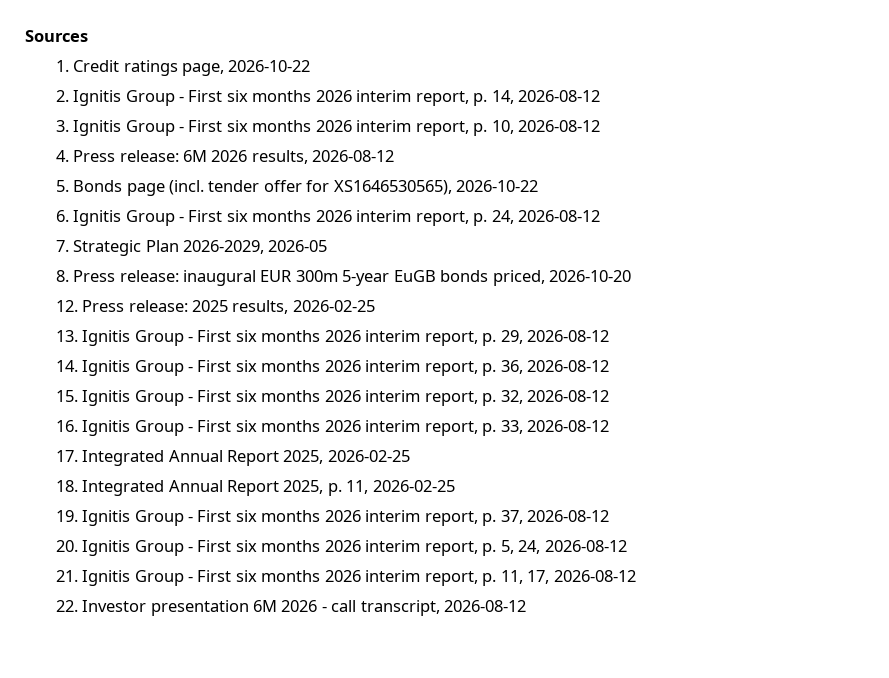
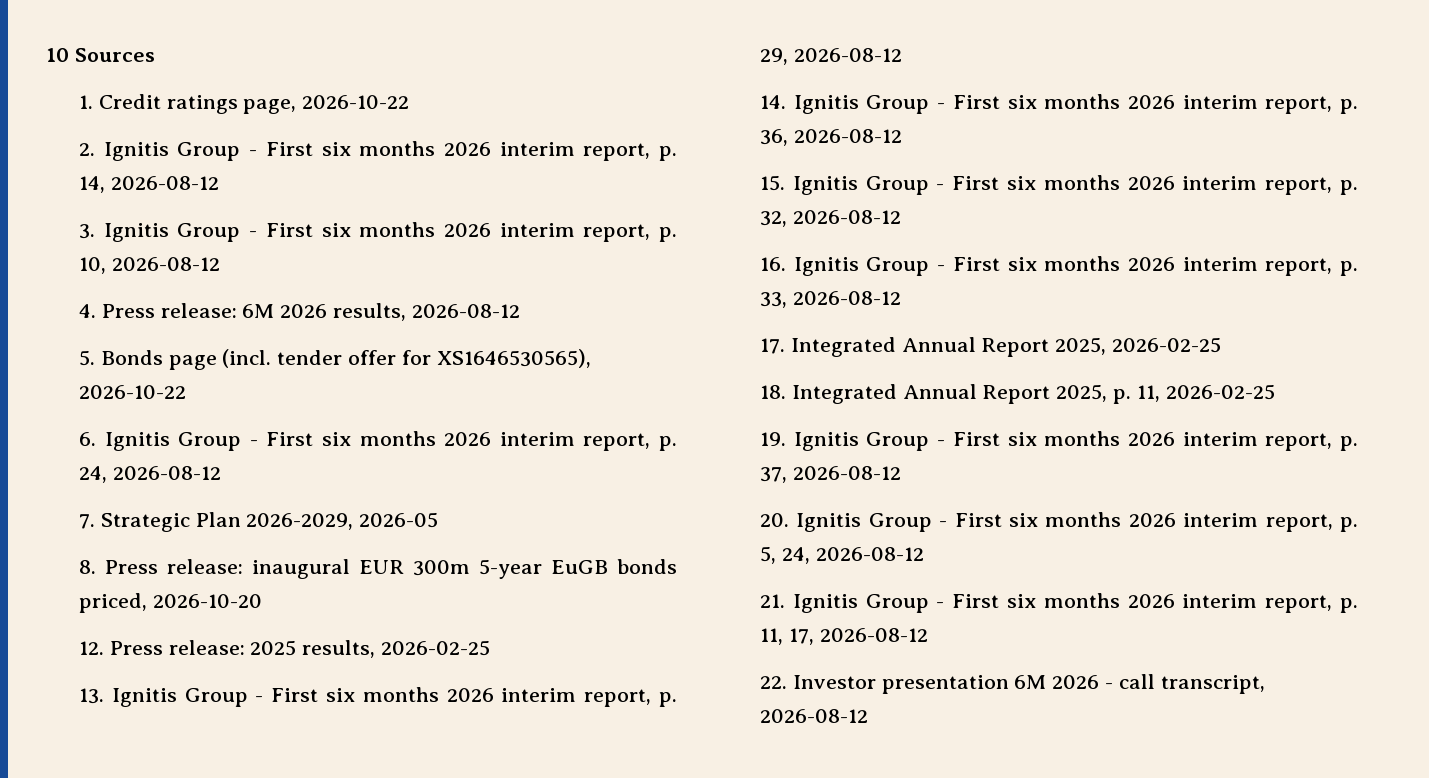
- Sources
+ 10 Sources

